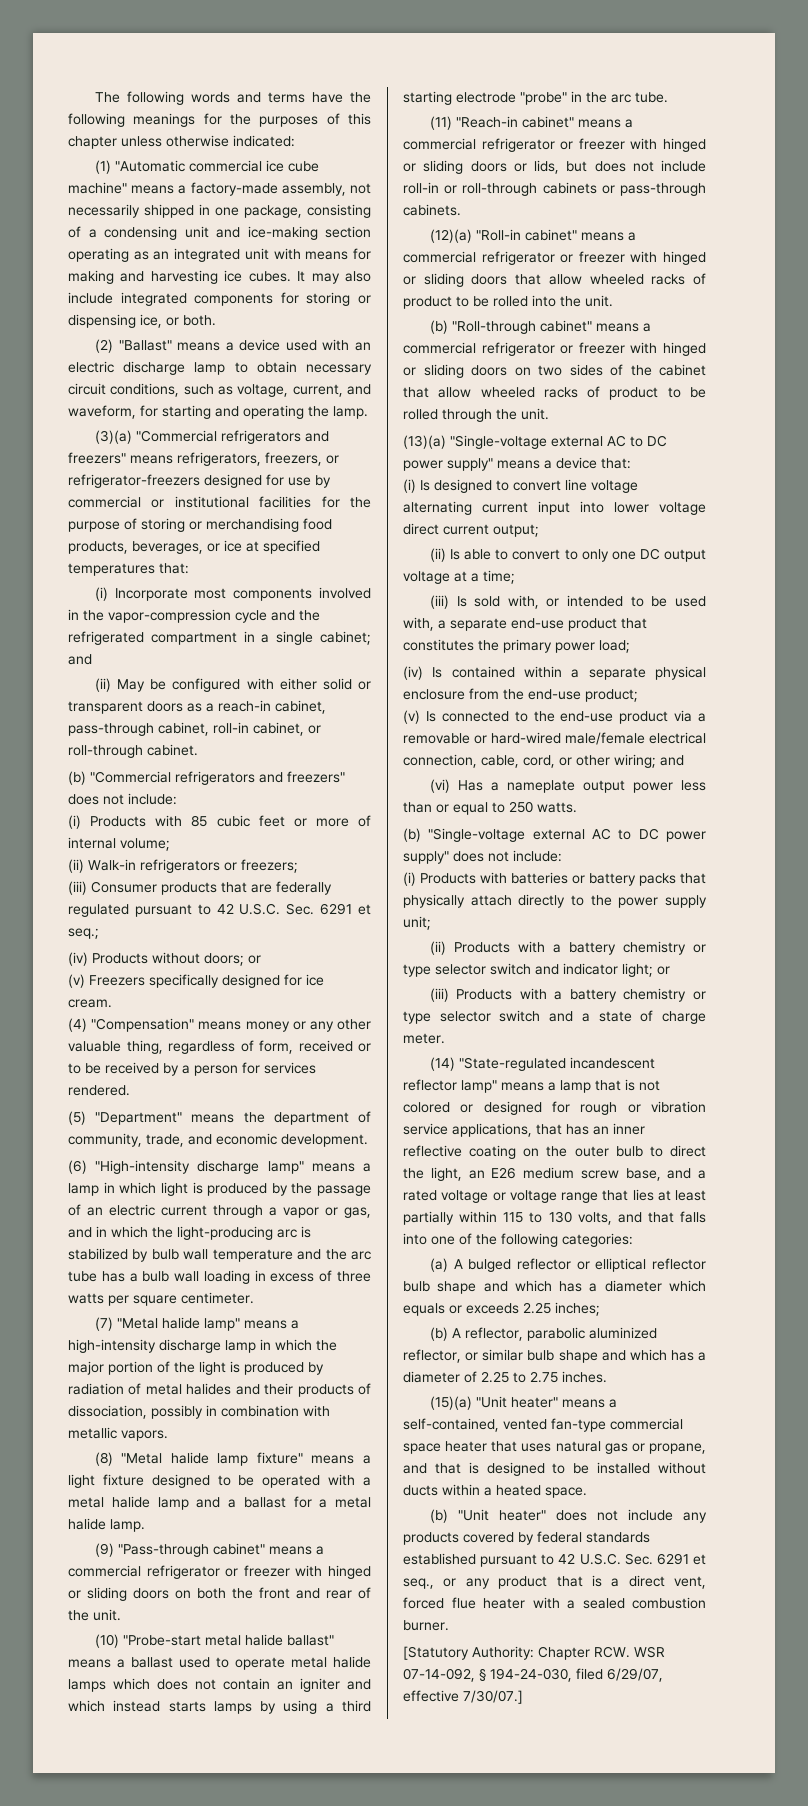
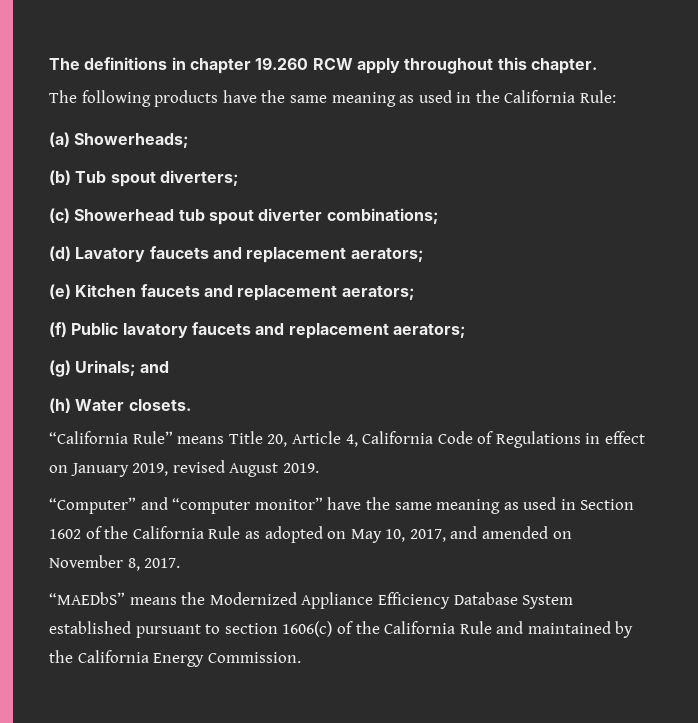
- The following words and terms have the following meanings for the purposes of this chapter unless otherwise indicated:
- (1) "Automatic commercial ice cube machine" means a factory-made assembly, not necessarily shipped in one package, consisting of a condensing unit and ice-making section operating as an integrated unit with means for making and harvesting ice cubes. It may also include integrated components for storing or dispensing ice, or both.
- (2) "Ballast" means a device used with an electric discharge lamp to obtain necessary circuit conditions, such as voltage, current, and waveform, for starting and operating the lamp.
- (3)(a) "Commercial refrigerators and freezers" means refrigerators, freezers, or refrigerator-freezers designed for use by commercial or institutional facilities for the purpose of storing or merchandising food products, beverages, or ice at specified temperatures that:
- (i) Incorporate most components involved in the vapor-compression cycle and the refrigerated compartment in a single cabinet; and
- (ii) May be configured with either solid or transparent doors as a reach-in cabinet, pass-through cabinet, roll-in cabinet, or roll-through cabinet.
- (b) "Commercial refrigerators and freezers" does not include:
- (i) Products with 85 cubic feet or more of internal volume;
- (ii) Walk-in refrigerators or freezers;
- (iii) Consumer products that are federally regulated pursuant to 42 U.S.C. Sec. 6291 et seq.;
- (iv) Products without doors; or
- (v) Freezers specifically designed for ice cream.
- (4) "Compensation" means money or any other valuable thing, regardless of form, received or to be received by a person for services rendered.
- (5) "Department" means the department of community, trade, and economic development.
- (6) "High-intensity discharge lamp" means a lamp in which light is produced by the passage of an electric current through a vapor or gas, and in which the light-producing arc is stabilized by bulb wall temperature and the arc tube has a bulb wall loading in excess of three watts per square centimeter.
- (7) "Metal halide lamp" means a high-intensity discharge lamp in which the major portion of the light is produced by radiation of metal halides and their products of dissociation, possibly in combination with metallic vapors.
- (8) "Metal halide lamp fixture" means a light fixture designed to be operated with a metal halide lamp and a ballast for a metal halide lamp.
- (9) "Pass-through cabinet" means a commercial refrigerator or freezer with hinged or sliding doors on both the front and rear of the unit.
- (10) "Probe-start metal halide ballast" means a ballast used to operate metal halide lamps which does not contain an igniter and which instead starts lamps by using a third starting electrode "probe" in the arc tube.
- (11) "Reach-in cabinet" means a commercial refrigerator or freezer with hinged or sliding doors or lids, but does not include roll-in or roll-through cabinets or pass-through cabinets.
- (12)(a) "Roll-in cabinet" means a commercial refrigerator or freezer with hinged or sliding doors that allow wheeled racks of product to be rolled into the unit.
- (b) "Roll-through cabinet" means a commercial refrigerator or freezer with hinged or sliding doors on two sides of the cabinet that allow wheeled racks of product to be rolled through the unit.
- (13)(a) "Single-voltage external AC to DC power supply" means a device that:
- (i) Is designed to convert line voltage alternating current input into lower voltage direct current output;
- (ii) Is able to convert to only one DC output voltage at a time;
- (iii) Is sold with, or intended to be used with, a separate end-use product that constitutes the primary power load;
- (iv) Is contained within a separate physical enclosure from the end-use product;
- (v) Is connected to the end-use product via a removable or hard-wired male/female electrical connection, cable, cord, or other wiring; and
- (vi) Has a nameplate output power less than or equal to 250 watts.
- (b) "Single-voltage external AC to DC power supply" does not include:
- (i) Products with batteries or battery packs that physically attach directly to the power supply unit;
- (ii) Products with a battery chemistry or type selector switch and indicator light; or
- (iii) Products with a battery chemistry or type selector switch and a state of charge meter.
- (14) "State-regulated incandescent reflector lamp" means a lamp that is not colored or designed for rough or vibration service applications, that has an inner reflective coating on the outer bulb to direct the light, an E26 medium screw base, and a rated voltage or voltage range that lies at least partially within 115 to 130 volts, and that falls into one of the following categories:
- (a) A bulged reflector or elliptical reflector bulb shape and which has a diameter which equals or exceeds 2.25 inches;
- (b) A reflector, parabolic aluminized reflector, or similar bulb shape and which has a diameter of 2.25 to 2.75 inches.
- (15)(a) "Unit heater" means a self-contained, vented fan-type commercial space heater that uses natural gas or propane, and that is designed to be installed without ducts within a heated space.
- (b) "Unit heater" does not include any products covered by federal standards established pursuant to 42 U.S.C. Sec. 6291 et seq., or any product that is a direct vent, forced flue heater with a sealed combustion burner.
- [Statutory Authority: Chapter RCW. WSR 07-14-092, § 194-24-030, filed 6/29/07, effective 7/30/07.]
+ The definitions in chapter 19.260 RCW apply throughout this chapter.
+ The following products have the same meaning as used in the California Rule:
+ (a) Showerheads;
+ (b) Tub spout diverters;
+ (c) Showerhead tub spout diverter combinations;
+ (d) Lavatory faucets and replacement aerators;
+ (e) Kitchen faucets and replacement aerators;
+ (f) Public lavatory faucets and replacement aerators;
+ (g) Urinals; and
+ (h) Water closets.
+ “California Rule” means Title 20, Article 4, California Code of Regulations in effect on January 2019, revised August 2019.
+ “Computer” and “computer monitor” have the same meaning as used in Section 1602 of the California Rule as adopted on May 10, 2017, and amended on November 8, 2017.
+ “MAEDbS” means the Modernized Appliance Efficiency Database System established pursuant to section 1606(c) of the California Rule and maintained by the California Energy Commission.

